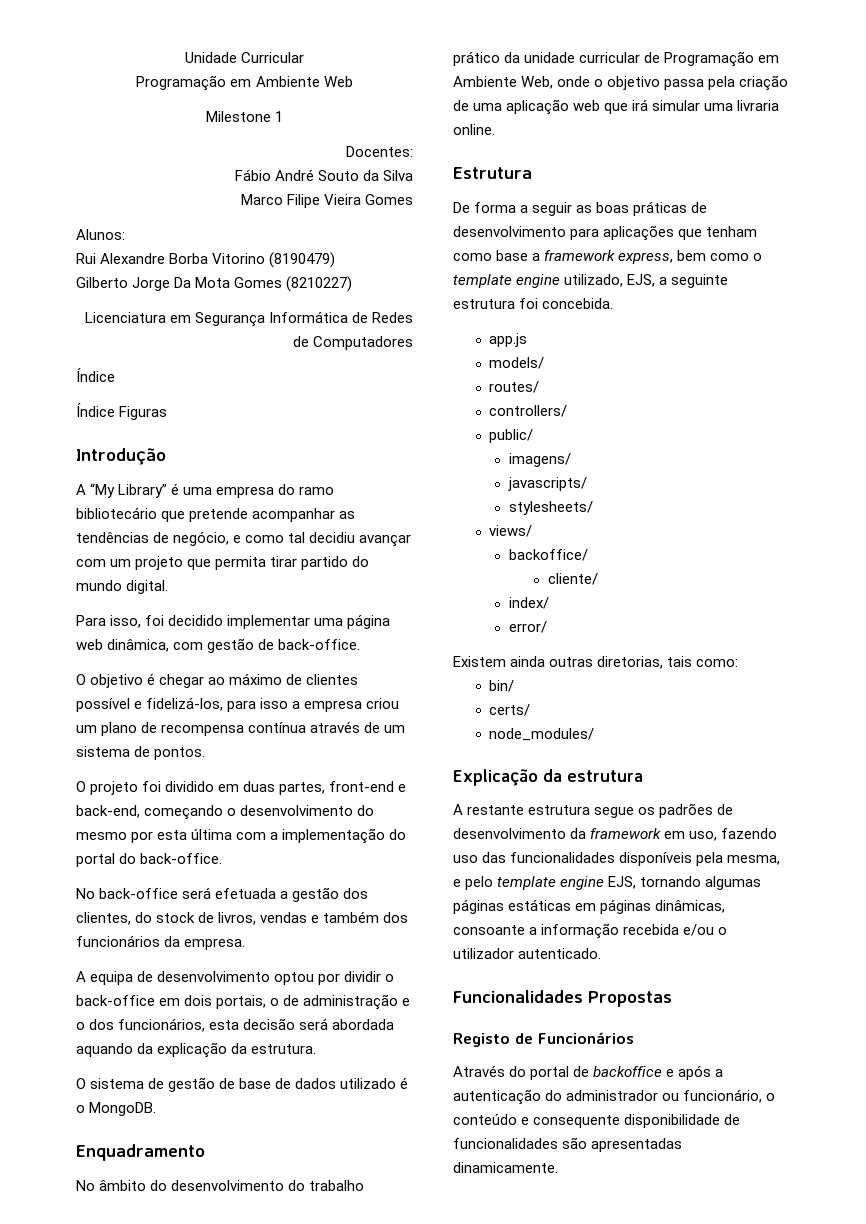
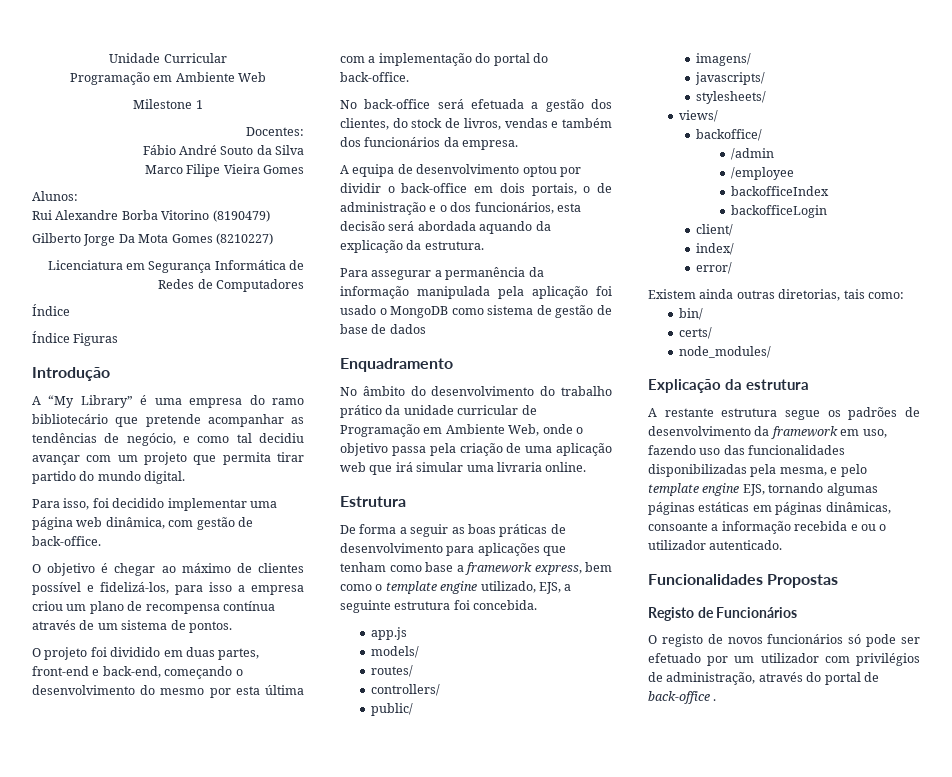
- O sistema de gestão de base de dados utilizado é o MongoDB.
+ Para assegurar a permanência da informação manipulada pela aplicação foi usado o MongoDB como sistema de gestão de base de dados
- cliente/
+ /admin
+ /employee
+ backofficeIndex
+ backofficeLogin
+ client/
- A restante estrutura segue os padrões de desenvolvimento da framework em uso, fazendo uso das funcionalidades disponíveis pela mesma, e pelo template engine EJS, tornando algumas páginas estáticas em páginas dinâmicas, consoante a informação recebida e/ou o utilizador autenticado.
+ A restante estrutura segue os padrões de desenvolvimento da framework em uso, fazendo uso das funcionalidades disponibilizadas pela mesma, e pelo template engine EJS, tornando algumas páginas estáticas em páginas dinâmicas, consoante a informação recebida e ou o utilizador autenticado.
- Através do portal de backoffice e após a autenticação do administrador ou funcionário, o conteúdo e consequente disponibilidade de funcionalidades são apresentadas dinamicamente.
+ O registo de novos funcionários só pode ser efetuado por um utilizador com privilégios de administração, através do portal de back-office .

